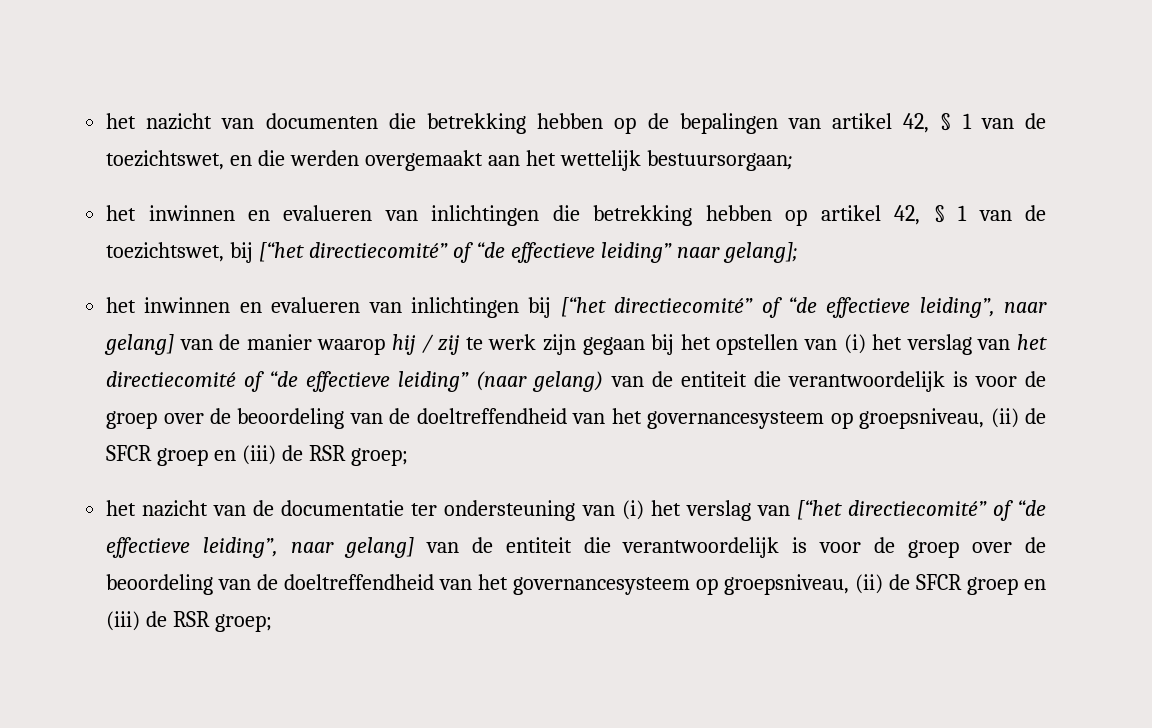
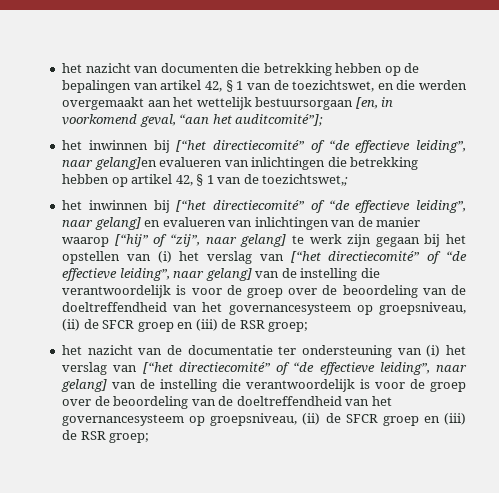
- het nazicht van documenten die betrekking hebben op de bepalingen van artikel 42, § 1 van de toezichtswet, en die werden overgemaakt aan het wettelijk bestuursorgaan;
- het inwinnen en evalueren van inlichtingen die betrekking hebben op artikel 42, § 1 van de toezichtswet, bij [“het directiecomité” of “de effectieve leiding” naar gelang];
- het inwinnen en evalueren van inlichtingen bij [“het directiecomité” of “de effectieve leiding”, naar gelang] van de manier waarop hij / zij te werk zijn gegaan bij het opstellen van (i) het verslag van het directiecomité of “de effectieve leiding” (naar gelang) van de entiteit die verantwoordelijk is voor de groep over de beoordeling van de doeltreffendheid van het governancesysteem op groepsniveau, (ii) de SFCR groep en (iii) de RSR groep;
+ het nazicht van documenten die betrekking hebben op de bepalingen van artikel 42, § 1 van de toezichtswet, en die werden overgemaakt aan het wettelijk bestuursorgaan [en, in voorkomend geval, “aan het auditcomité”];
+ het inwinnen bij [“het directiecomité” of “de effectieve leiding”, naar gelang]en evalueren van inlichtingen die betrekking hebben op artikel 42, § 1 van de toezichtswet,;
+ het inwinnen bij [“het directiecomité” of “de effectieve leiding”, naar gelang] en evalueren van inlichtingen van de manier waarop [“hij” of “zij”, naar gelang] te werk zijn gegaan bij het opstellen van (i) het verslag van [“het directiecomité” of “de effectieve leiding”, naar gelang] van de instelling die verantwoordelijk is voor de groep over de beoordeling van de doeltreffendheid van het governancesysteem op groepsniveau, (ii) de SFCR groep en (iii) de RSR groep;
- het nazicht van de documentatie ter ondersteuning van (i) het verslag van [“het directiecomité” of “de effectieve leiding”, naar gelang] van de entiteit die verantwoordelijk is voor de groep over de beoordeling van de doeltreffendheid van het governancesysteem op groepsniveau, (ii) de SFCR groep en (iii) de RSR groep;
+ het nazicht van de documentatie ter ondersteuning van (i) het verslag van [“het directiecomité” of “de effectieve leiding”, naar gelang] van de instelling die verantwoordelijk is voor de groep over de beoordeling van de doeltreffendheid van het governancesysteem op groepsniveau, (ii) de SFCR groep en (iii) de RSR groep;

